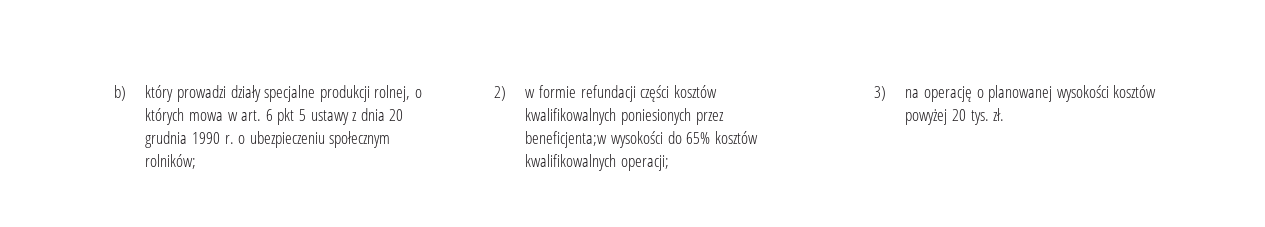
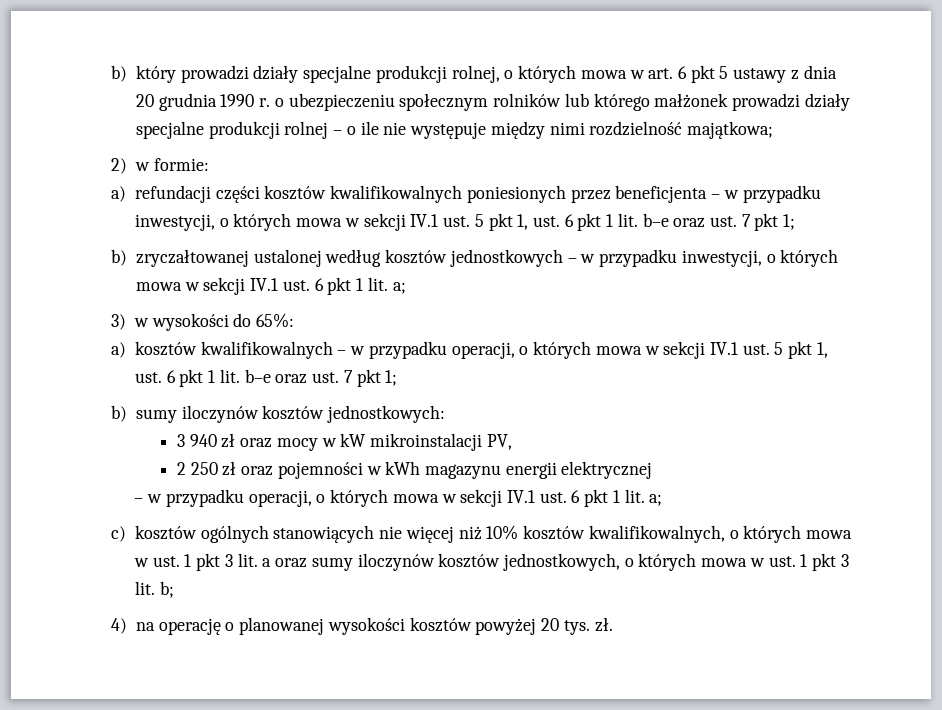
- b) który prowadzi działy specjalne produkcji rolnej, o których mowa w art. 6 pkt 5 ustawy z dnia 20 grudnia 1990 r. o ubezpieczeniu społecznym rolników;
+ b) który prowadzi działy specjalne produkcji rolnej, o których mowa w art. 6 pkt 5 ustawy z dnia 20 grudnia 1990 r. o ubezpieczeniu społecznym rolników lub którego małżonek prowadzi działy specjalne produkcji rolnej – o ile nie występuje między nimi rozdzielność majątkowa;
- 2) w formie refundacji części kosztów kwalifikowalnych poniesionych przez beneficjenta;w wysokości do 65% kosztów kwalifikowalnych operacji;
- 3) na operację o planowanej wysokości kosztów powyżej 20 tys. zł.
+ 2) w formie:
+ a) refundacji części kosztów kwalifikowalnych poniesionych przez beneficjenta – w przypadku inwestycji, o których mowa w sekcji IV.1 ust. 5 pkt 1, ust. 6 pkt 1 lit. b–e oraz ust. 7 pkt 1;
+ b) zryczałtowanej ustalonej według kosztów jednostkowych – w przypadku inwestycji, o których mowa w sekcji IV.1 ust. 6 pkt 1 lit. a;
+ 3) w wysokości do 65%:
+ a) kosztów kwalifikowalnych – w przypadku operacji, o których mowa w sekcji IV.1 ust. 5 pkt 1, ust. 6 pkt 1 lit. b–e oraz ust. 7 pkt 1;
+ b) sumy iloczynów kosztów jednostkowych:
+ 3 940 zł oraz mocy w kW mikroinstalacji PV,
+ 2 250 zł oraz pojemności w kWh magazynu energii elektrycznej
+ – w przypadku operacji, o których mowa w sekcji IV.1 ust. 6 pkt 1 lit. a;
+ c) kosztów ogólnych stanowiących nie więcej niż 10% kosztów kwalifikowalnych, o których mowa w ust. 1 pkt 3 lit. a oraz sumy iloczynów kosztów jednostkowych, o których mowa w ust. 1 pkt 3 lit. b;
+ 4) na operację o planowanej wysokości kosztów powyżej 20 tys. zł.

